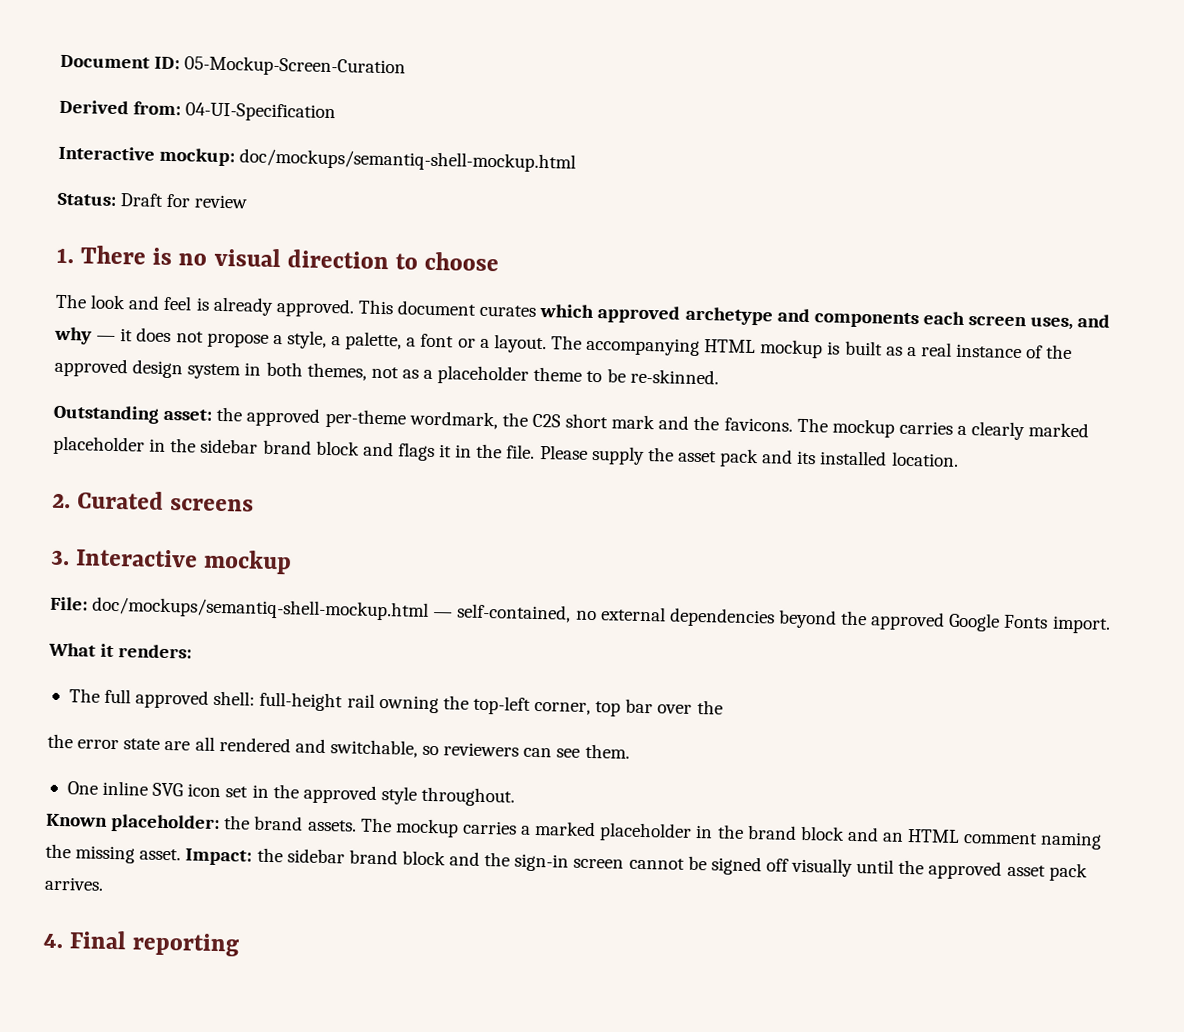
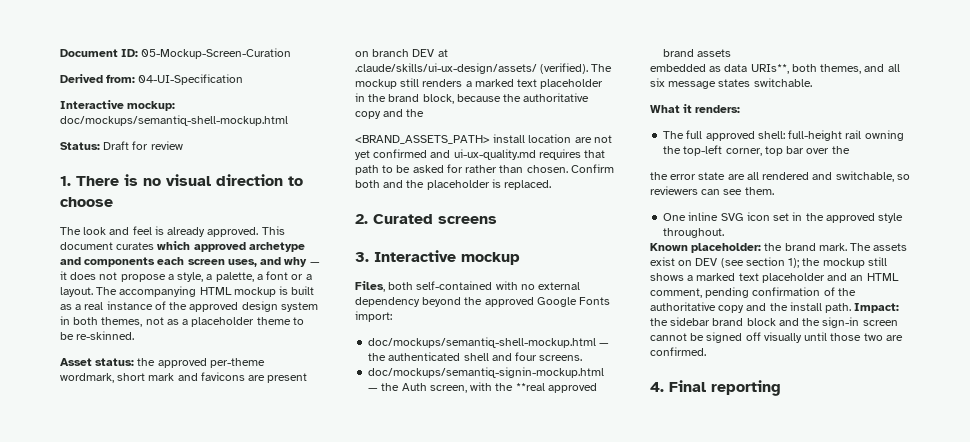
- Outstanding asset: the approved per-theme wordmark, the C2S short mark and the favicons. The mockup carries a clearly marked placeholder in the sidebar brand block and flags it in the file. Please supply the asset pack and its installed location.
+ Asset status: the approved per-theme wordmark, short mark and favicons are present on branch DEV at .claude/skills/ui-ux-design/assets/ (verified). The mockup still renders a marked text placeholder in the brand block, because the authoritative copy and the
+ <BRAND_ASSETS_PATH> install location are not yet confirmed and ui-ux-quality.md requires that path to be asked for rather than chosen. Confirm both and the placeholder is replaced.
- File: doc/mockups/semantiq-shell-mockup.html — self-contained, no external dependencies beyond the approved Google Fonts import.
+ Files, both self-contained with no external dependency beyond the approved Google Fonts import:
+ doc/mockups/semantiq-shell-mockup.html — the authenticated shell and four screens.
+ doc/mockups/semantiq-signin-mockup.html — the Auth screen, with the **real approved brand assets
+ embedded as data URIs**, both themes, and all six message states switchable.
- Known placeholder: the brand assets. The mockup carries a marked placeholder in the brand block and an HTML comment naming the missing asset.
+ Known placeholder: the brand mark. The assets exist on DEV (see section 1); the mockup still shows a marked text placeholder and an HTML comment, pending confirmation of the authoritative copy and the install path.
- Impact: the sidebar brand block and the sign-in screen cannot be signed off visually until the approved asset pack arrives.
+ Impact: the sidebar brand block and the sign-in screen cannot be signed off visually until those two are confirmed.

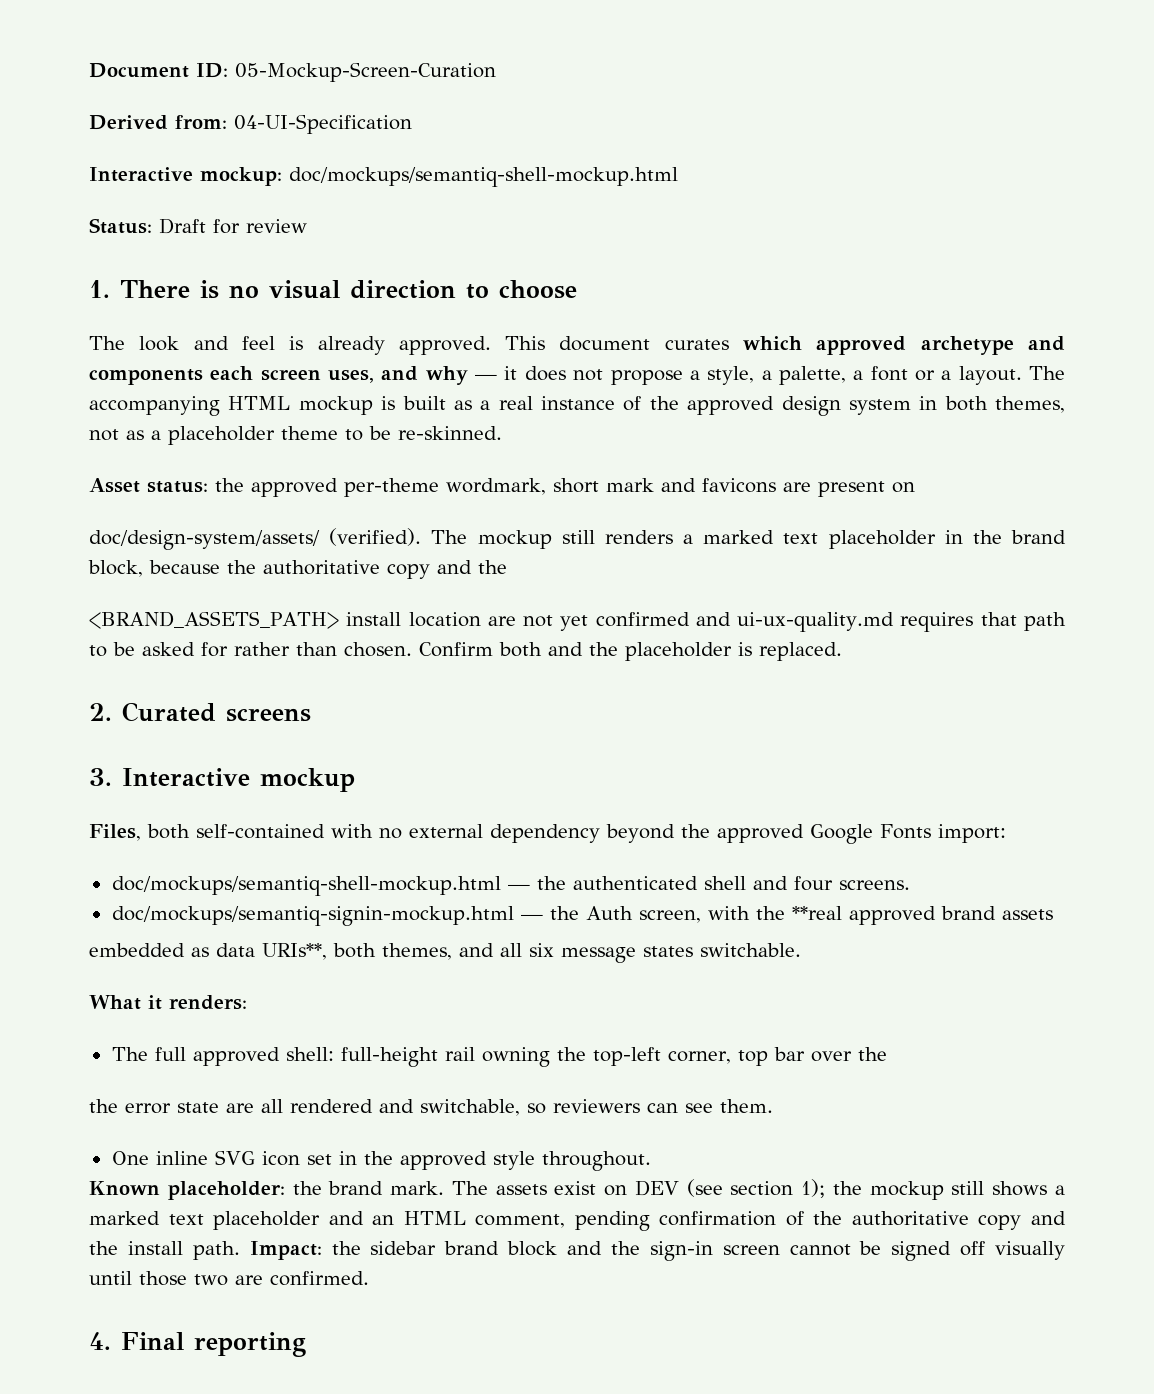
- Asset status: the approved per-theme wordmark, short mark and favicons are present on branch DEV at .claude/skills/ui-ux-design/assets/ (verified).
+ Asset status: the approved per-theme wordmark, short mark and favicons are present on
+ doc/design-system/assets/ (verified).

